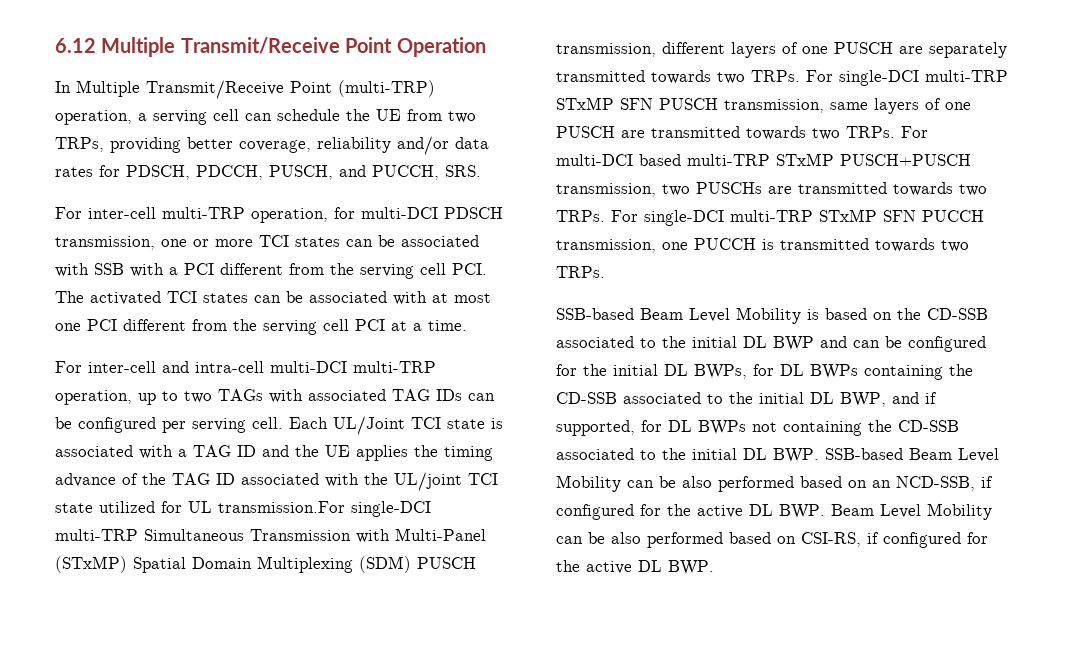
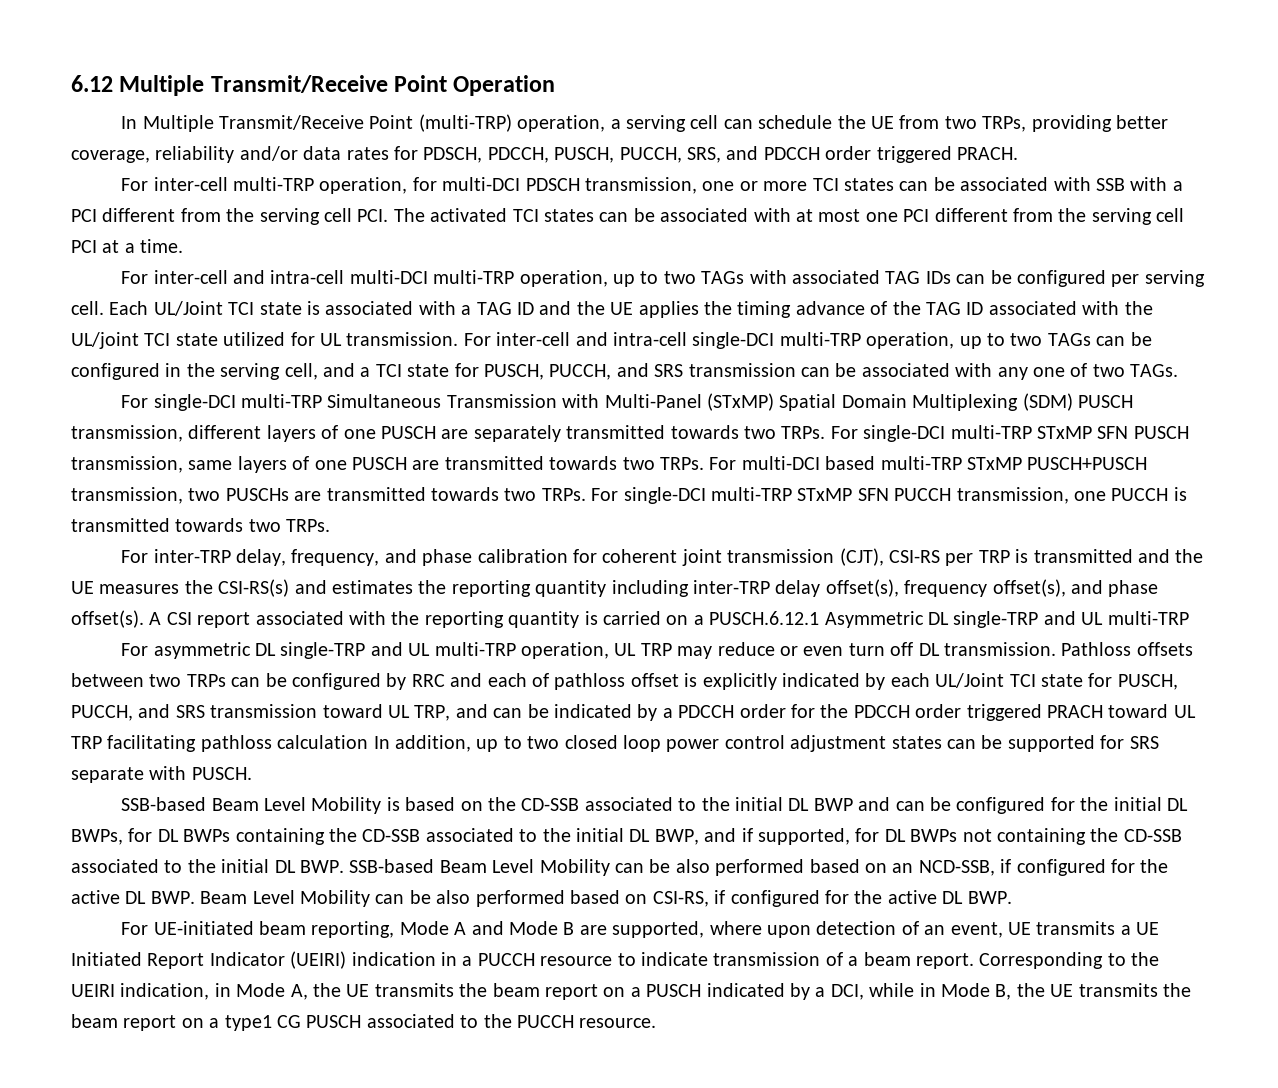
- In Multiple Transmit/Receive Point (multi-TRP) operation, a serving cell can schedule the UE from two TRPs, providing better coverage, reliability and/or data rates for PDSCH, PDCCH, PUSCH, and PUCCH, SRS.
+ In Multiple Transmit/Receive Point (multi-TRP) operation, a serving cell can schedule the UE from two TRPs, providing better coverage, reliability and/or data rates for PDSCH, PDCCH, PUSCH, PUCCH, SRS, and PDCCH order triggered PRACH.
- Each UL/Joint TCI state is associated with a TAG ID and the UE applies the timing advance of the TAG ID associated with the UL/joint TCI state utilized for UL transmission.For single-DCI multi-TRP Simultaneous Transmission with Multi-Panel (STxMP) Spatial Domain Multiplexing (SDM) PUSCH transmission, different layers of one PUSCH are separately transmitted towards two TRPs.
+ Each UL/Joint TCI state is associated with a TAG ID and the UE applies the timing advance of the TAG ID associated with the UL/joint TCI state utilized for UL transmission. For inter-cell and intra-cell single-DCI multi-TRP operation, up to two TAGs can be configured in the serving cell, and a TCI state for PUSCH, PUCCH, and SRS transmission can be associated with any one of two TAGs.
+ For single-DCI multi-TRP Simultaneous Transmission with Multi-Panel (STxMP) Spatial Domain Multiplexing (SDM) PUSCH transmission, different layers of one PUSCH are separately transmitted towards two TRPs.
+ For inter-TRP delay, frequency, and phase calibration for coherent joint transmission (CJT), CSI-RS per TRP is transmitted and the UE measures the CSI-RS(s) and estimates the reporting quantity including inter-TRP delay offset(s), frequency offset(s), and phase offset(s). A CSI report associated with the reporting quantity is carried on a PUSCH.6.12.1 Asymmetric DL single-TRP and UL multi-TRP
+ For asymmetric DL single-TRP and UL multi-TRP operation, UL TRP may reduce or even turn off DL transmission. Pathloss offsets between two TRPs can be configured by RRC and each of pathloss offset is explicitly indicated by each UL/Joint TCI state for PUSCH, PUCCH, and SRS transmission toward UL TRP, and can be indicated by a PDCCH order for the PDCCH order triggered PRACH toward UL TRP facilitating pathloss calculation In addition, up to two closed loop power control adjustment states can be supported for SRS separate with PUSCH.
+ For UE-initiated beam reporting, Mode A and Mode B are supported, where upon detection of an event, UE transmits a UE Initiated Report Indicator (UEIRI) indication in a PUCCH resource to indicate transmission of a beam report. Corresponding to the UEIRI indication, in Mode A, the UE transmits the beam report on a PUSCH indicated by a DCI, while in Mode B, the UE transmits the beam report on a type1 CG PUSCH associated to the PUCCH resource.

